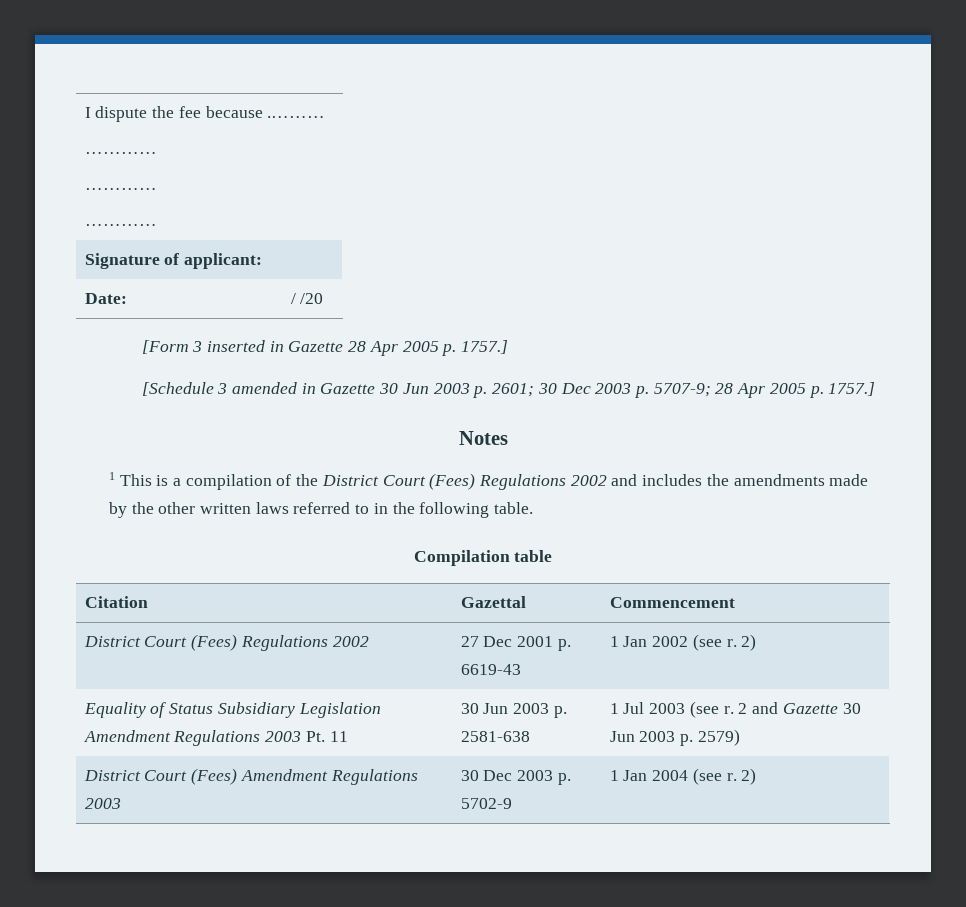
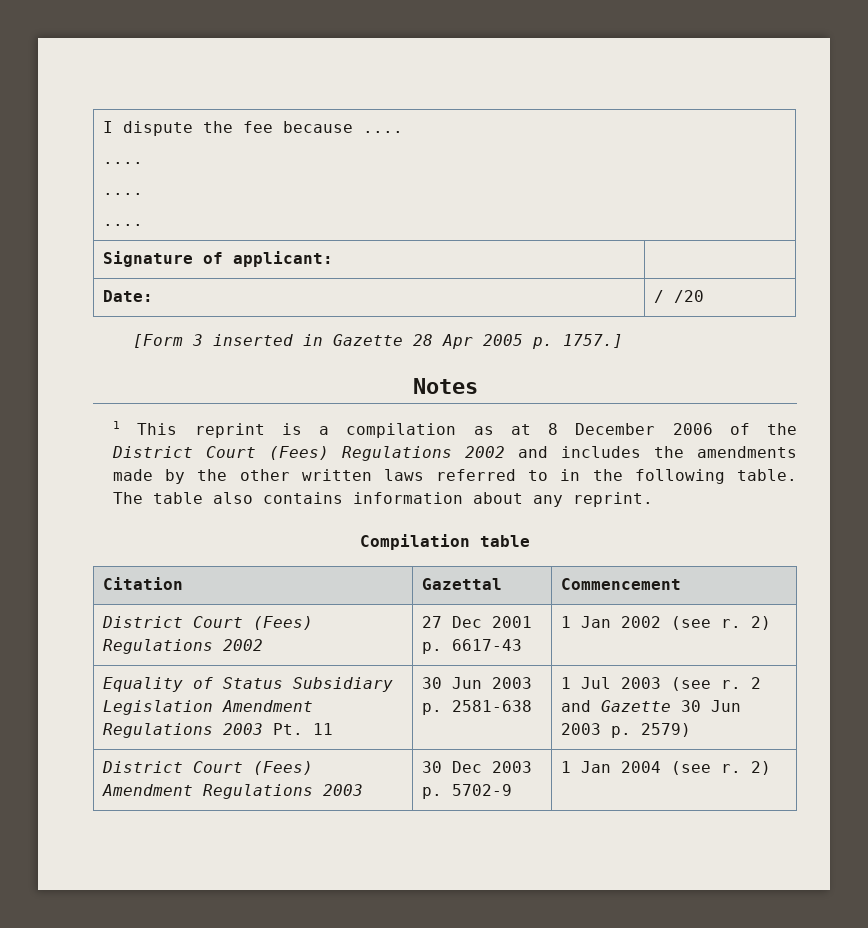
- I dispute the fee because .………
- …………
- …………
- …………
+ I dispute the fee because ....
+ ....
+ ....
+ ....
- [Schedule 3 amended in Gazette 30 Jun 2003 p. 2601; 30 Dec 2003 p. 5707-9; 28 Apr 2005 p. 1757.]
- 1 This is a compilation of the District Court (Fees) Regulations 2002 and includes the amendments made by the other written laws referred to in the following table.
+ 1 This reprint is a compilation as at 8 December 2006 of the District Court (Fees) Regulations 2002 and includes the amendments made by the other written laws referred to in the following table. The table also contains information about any reprint.
- District Court (Fees) Regulations 2002 | 27 Dec 2001 p. 6619-43 | 1 Jan 2002 (see r. 2)
+ District Court (Fees) Regulations 2002 | 27 Dec 2001 p. 6617-43 | 1 Jan 2002 (see r. 2)

